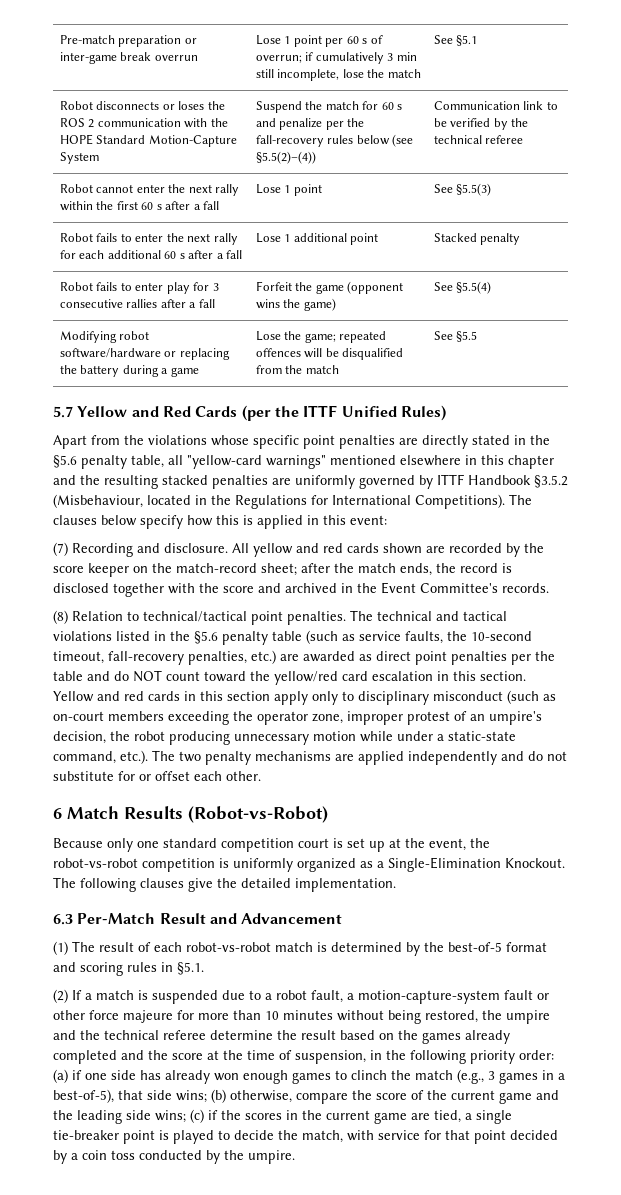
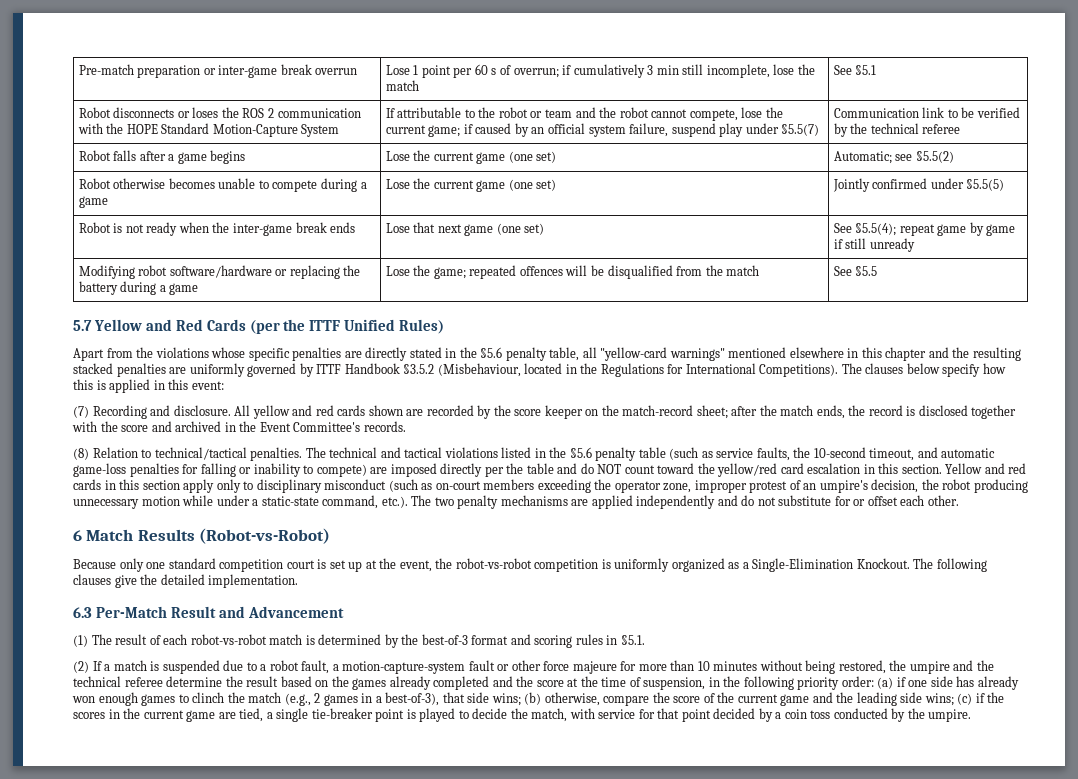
- Suspend the match for 60 s and penalize per the fall-recovery rules below (see §5.5(2)–(4))
+ If attributable to the robot or team and the robot cannot compete, lose the current game; if caused by an official system failure, suspend play under §5.5(7)
- Robot cannot enter the next rally within the first 60 s after a fall | Lose 1 point | See §5.5(3)
- Robot fails to enter the next rally for each additional 60 s after a fall | Lose 1 additional point | Stacked penalty
- Robot fails to enter play for 3 consecutive rallies after a fall | Forfeit the game (opponent wins the game) | See §5.5(4)
+ Robot falls after a game begins | Lose the current game (one set) | Automatic; see §5.5(2)
+ Robot otherwise becomes unable to compete during a game | Lose the current game (one set) | Jointly confirmed under §5.5(5)
+ Robot is not ready when the inter-game break ends | Lose that next game (one set) | See §5.5(4); repeat game by game if still unready
- Apart from the violations whose specific point penalties are directly stated in the §5.6 penalty table, all "yellow-card warnings" mentioned elsewhere in this chapter and the resulting stacked penalties are uniformly governed by ITTF Handbook §3.5.2 (Misbehaviour, located in the Regulations for International Competitions).
+ Apart from the violations whose specific penalties are directly stated in the §5.6 penalty table, all "yellow-card warnings" mentioned elsewhere in this chapter and the resulting stacked penalties are uniformly governed by ITTF Handbook §3.5.2 (Misbehaviour, located in the Regulations for International Competitions).
- (8) Relation to technical/tactical point penalties.
+ (8) Relation to technical/tactical penalties.
- The technical and tactical violations listed in the §5.6 penalty table (such as service faults, the 10-second timeout, fall-recovery penalties, etc.) are awarded as direct point penalties per the table and do NOT count toward the yellow/red card escalation in this section.
+ The technical and tactical violations listed in the §5.6 penalty table (such as service faults, the 10-second timeout, and automatic game-loss penalties for falling or inability to compete) are imposed directly per the table and do NOT count toward the yellow/red card escalation in this section.
- (1) The result of each robot-vs-robot match is determined by the best-of-5 format and scoring rules in §5.1.
+ (1) The result of each robot-vs-robot match is determined by the best-of-3 format and scoring rules in §5.1.
- (a) if one side has already won enough games to clinch the match (e.g., 3 games in a best-of-5), that side wins;
+ (a) if one side has already won enough games to clinch the match (e.g., 2 games in a best-of-3), that side wins;

